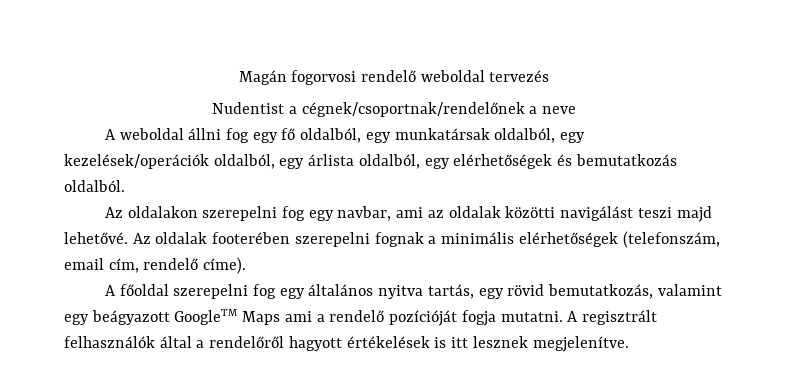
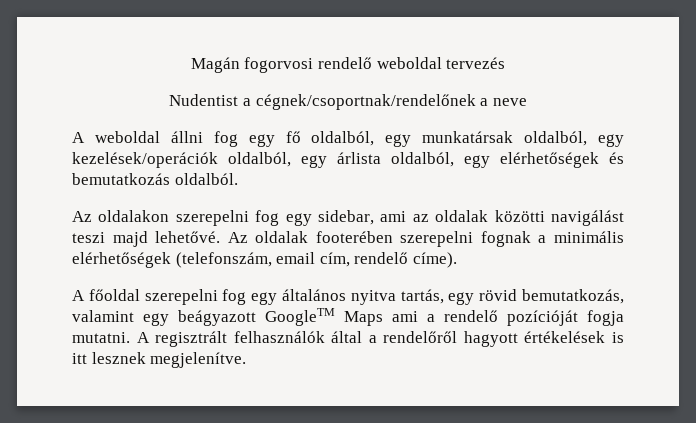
- Az oldalakon szerepelni fog egy navbar, ami az oldalak közötti navigálást teszi majd lehetővé.
+ Az oldalakon szerepelni fog egy sidebar, ami az oldalak közötti navigálást teszi majd lehetővé.

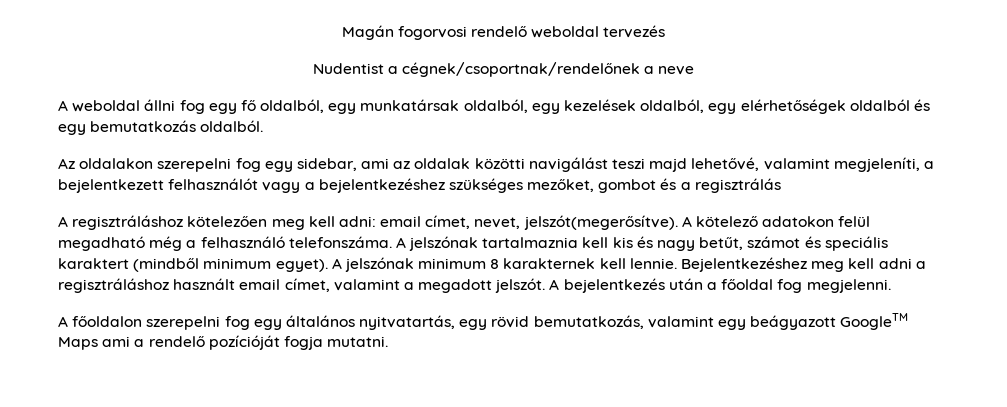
- A weboldal állni fog egy fő oldalból, egy munkatársak oldalból, egy kezelések/operációk oldalból, egy árlista oldalból, egy elérhetőségek és bemutatkozás oldalból.
+ A weboldal állni fog egy fő oldalból, egy munkatársak oldalból, egy kezelések oldalból, egy elérhetőségek oldalból és egy bemutatkozás oldalból.
- Az oldalakon szerepelni fog egy sidebar, ami az oldalak közötti navigálást teszi majd lehetővé. Az oldalak footerében szerepelni fognak a minimális elérhetőségek (telefonszám, email cím, rendelő címe).
- A főoldal szerepelni fog egy általános nyitva tartás, egy rövid bemutatkozás, valamint egy beágyazott GoogleTM Maps ami a rendelő pozícióját fogja mutatni. A regisztrált felhasználók által a rendelőről hagyott értékelések is itt lesznek megjelenítve.
+ Az oldalakon szerepelni fog egy sidebar, ami az oldalak közötti navigálást teszi majd lehetővé, valamint megjeleníti, a bejelentkezett felhasználót vagy a bejelentkezéshez szükséges mezőket, gombot és a regisztrálás
+ A regisztráláshoz kötelezően meg kell adni: email címet, nevet, jelszót(megerősítve). A kötelező adatokon felül megadható még a felhasználó telefonszáma. A jelszónak tartalmaznia kell kis és nagy betűt, számot és speciális karaktert (mindből minimum egyet). A jelszónak minimum 8 karakternek kell lennie. Bejelentkezéshez meg kell adni a regisztráláshoz használt email címet, valamint a megadott jelszót. A bejelentkezés után a főoldal fog megjelenni.
+ A főoldalon szerepelni fog egy általános nyitvatartás, egy rövid bemutatkozás, valamint egy beágyazott GoogleTM Maps ami a rendelő pozícióját fogja mutatni.

